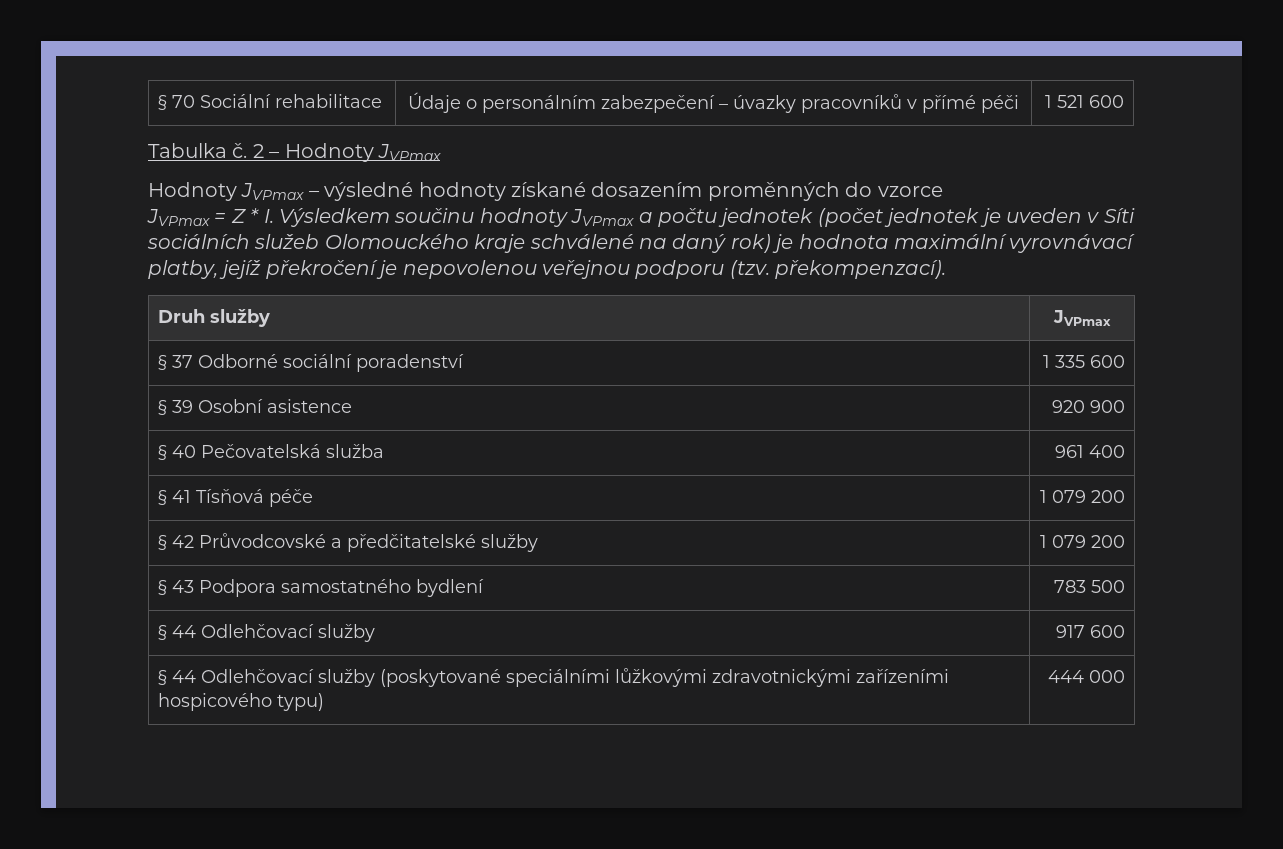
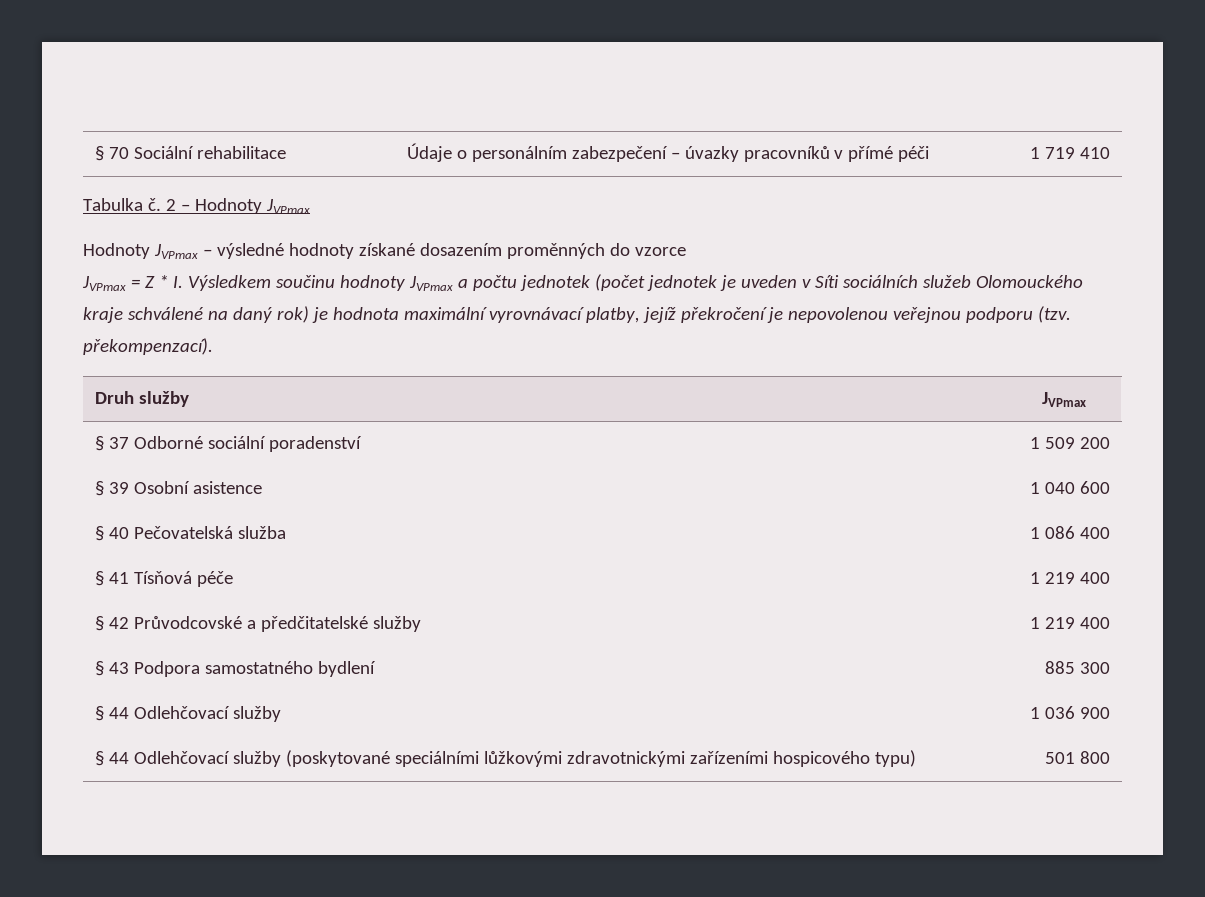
- § 70 Sociální rehabilitace | Údaje o personálním zabezpečení – úvazky pracovníků v přímé péči | 1 521 600
+ § 70 Sociální rehabilitace | Údaje o personálním zabezpečení – úvazky pracovníků v přímé péči | 1 719 410
- § 37 Odborné sociální poradenství | 1 335 600
+ § 37 Odborné sociální poradenství | 1 509 200
- § 39 Osobní asistence | 920 900
+ § 39 Osobní asistence | 1 040 600
- § 40 Pečovatelská služba | 961 400
+ § 40 Pečovatelská služba | 1 086 400
- § 41 Tísňová péče | 1 079 200
+ § 41 Tísňová péče | 1 219 400
- § 42 Průvodcovské a předčitatelské služby | 1 079 200
+ § 42 Průvodcovské a předčitatelské služby | 1 219 400
- § 43 Podpora samostatného bydlení | 783 500
+ § 43 Podpora samostatného bydlení | 885 300
- § 44 Odlehčovací služby | 917 600
+ § 44 Odlehčovací služby | 1 036 900
- § 44 Odlehčovací služby (poskytované speciálními lůžkovými zdravotnickými zařízeními hospicového typu) | 444 000
+ § 44 Odlehčovací služby (poskytované speciálními lůžkovými zdravotnickými zařízeními hospicového typu) | 501 800

